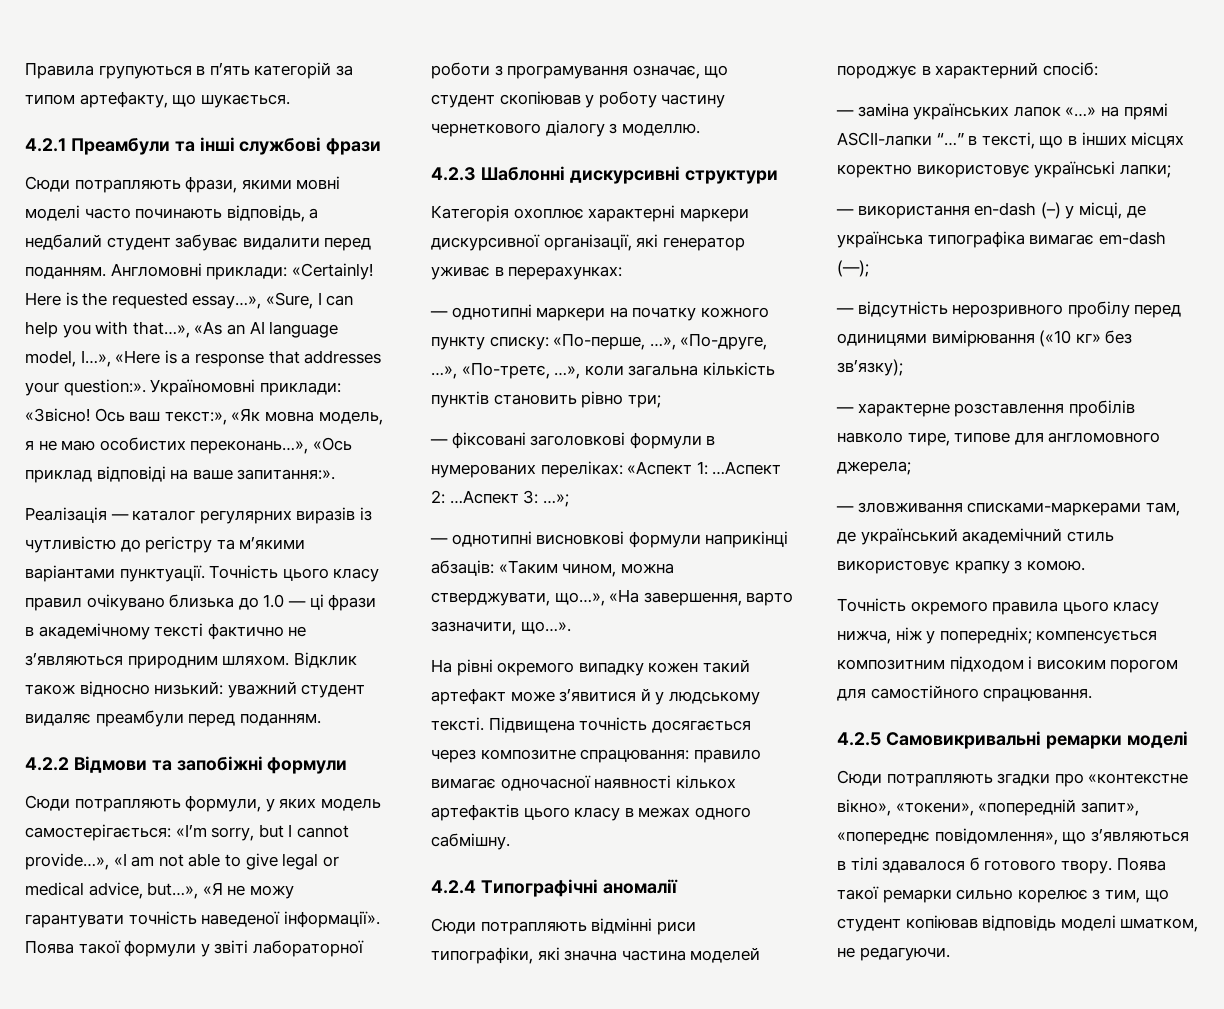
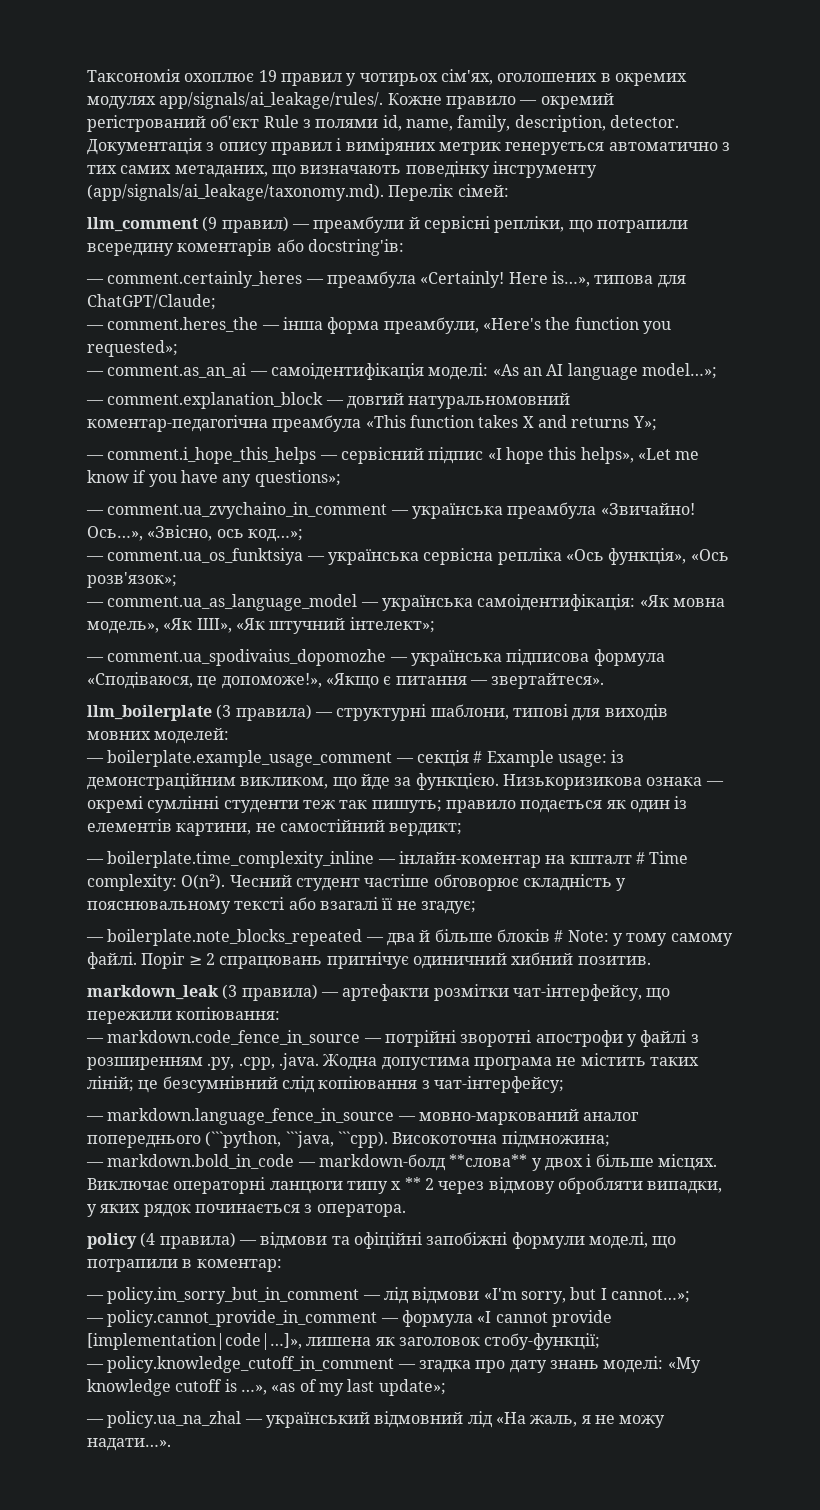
- Правила групуються в п’ять категорій за типом артефакту, що шукається.
- 4.2.1 Преамбули та інші службові фрази
- Сюди потрапляють фрази, якими мовні моделі часто починають відповідь, а недбалий студент забуває видалити перед поданням. Англомовні приклади: «Certainly! Here is the requested essay…», «Sure, I can help you with that…», «As an AI language model, I…», «Here is a response that addresses your question:». Україномовні приклади: «Звісно! Ось ваш текст:», «Як мовна модель, я не маю особистих переконань…», «Ось приклад відповіді на ваше запитання:».
- Реалізація — каталог регулярних виразів із чутливістю до регістру та м’якими варіантами пунктуації. Точність цього класу правил очікувано близька до 1.0 — ці фрази в академічному тексті фактично не з’являються природним шляхом. Відклик також відносно низький: уважний студент видаляє преамбули перед поданням.
- 4.2.2 Відмови та запобіжні формули
- Сюди потрапляють формули, у яких модель самостерігається: «I’m sorry, but I cannot provide…», «I am not able to give legal or medical advice, but…», «Я не можу гарантувати точність наведеної інформації». Поява такої формули у звіті лабораторної роботи з програмування означає, що студент скопіював у роботу частину чернеткового діалогу з моделлю.
- 4.2.3 Шаблонні дискурсивні структури
- Категорія охоплює характерні маркери дискурсивної організації, які генератор уживає в перерахунках:
- — однотипні маркери на початку кожного пункту списку: «По-перше, …», «По-друге, …», «По-третє, …», коли загальна кількість пунктів становить рівно три;
- — фіксовані заголовкові формули в нумерованих переліках: «Аспект 1: …Аспект 2: …Аспект 3: …»;
- — однотипні висновкові формули наприкінці абзаців: «Таким чином, можна стверджувати, що…», «На завершення, варто зазначити, що…».
- На рівні окремого випадку кожен такий артефакт може з’явитися й у людському тексті. Підвищена точність досягається через композитне спрацювання: правило вимагає одночасної наявності кількох артефактів цього класу в межах одного сабмішну.
- 4.2.4 Типографічні аномалії
- Сюди потрапляють відмінні риси типографіки, які значна частина моделей породжує в характерний спосіб:
- — заміна українських лапок «…» на прямі ASCII-лапки “…” в тексті, що в інших місцях коректно використовує українські лапки;
- — використання en-dash (–) у місці, де українська типографіка вимагає em-dash (—);
- — відсутність нерозривного пробілу перед одиницями вимірювання («10 кг» без зв’язку);
- — характерне розставлення пробілів навколо тире, типове для англомовного джерела;
- — зловживання списками-маркерами там, де український академічний стиль використовує крапку з комою.
- Точність окремого правила цього класу нижча, ніж у попередніх; компенсується композитним підходом і високим порогом для самостійного спрацювання.
- 4.2.5 Самовикривальні ремарки моделі
- Сюди потрапляють згадки про «контекстне вікно», «токени», «попередній запит», «попереднє повідомлення», що з’являються в тілі здавалося б готового твору. Поява такої ремарки сильно корелює з тим, що студент копіював відповідь моделі шматком, не редагуючи.
+ Таксономія охоплює 19 правил у чотирьох сім'ях, оголошених в окремих модулях app/signals/ai_leakage/rules/. Кожне правило — окремий регістрований об'єкт Rule з полями id, name, family, description, detector. Документація з опису правил і виміряних метрик генерується автоматично з тих самих метаданих, що визначають поведінку інструменту (app/signals/ai_leakage/taxonomy.md). Перелік сімей:
+ llm_comment (9 правил) — преамбули й сервісні репліки, що потрапили всередину коментарів або docstring'ів:
+ — comment.certainly_heres — преамбула «Certainly! Here is…», типова для ChatGPT/Claude;
+ — comment.heres_the — інша форма преамбули, «Here's the function you requested»;
+ — comment.as_an_ai — самоідентифікація моделі: «As an AI language model…»;
+ — comment.explanation_block — довгий натуральномовний коментар-педагогічна преамбула «This function takes X and returns Y»;
+ — comment.i_hope_this_helps — сервісний підпис «I hope this helps», «Let me know if you have any questions»;
+ — comment.ua_zvychaino_in_comment — українська преамбула «Звичайно! Ось…», «Звісно, ось код…»;
+ — comment.ua_os_funktsiya — українська сервісна репліка «Ось функція», «Ось розв'язок»;
+ — comment.ua_as_language_model — українська самоідентифікація: «Як мовна модель», «Як ШІ», «Як штучний інтелект»;
+ — comment.ua_spodivaius_dopomozhe — українська підписова формула «Сподіваюся, це допоможе!», «Якщо є питання — звертайтеся».
+ llm_boilerplate (3 правила) — структурні шаблони, типові для виходів мовних моделей:
+ — boilerplate.example_usage_comment — секція # Example usage: із демонстраційним викликом, що йде за функцією. Низькоризикова ознака — окремі сумлінні студенти теж так пишуть; правило подається як один із елементів картини, не самостійний вердикт;
+ — boilerplate.time_complexity_inline — інлайн-коментар на кшталт # Time complexity: O(n²). Чесний студент частіше обговорює складність у пояснювальному тексті або взагалі її не згадує;
+ — boilerplate.note_blocks_repeated — два й більше блоків # Note: у тому самому файлі. Поріг ≥ 2 спрацювань пригнічує одиничний хибний позитив.
+ markdown_leak (3 правила) — артефакти розмітки чат-інтерфейсу, що пережили копіювання:
+ — markdown.code_fence_in_source — потрійні зворотні апострофи у файлі з розширенням .py, .cpp, .java. Жодна допустима програма не містить таких ліній; це безсумнівний слід копіювання з чат-інтерфейсу;
+ — markdown.language_fence_in_source — мовно-маркований аналог попереднього (```python, ```java, ```cpp). Високоточна підмножина;
+ — markdown.bold_in_code — markdown-болд **слова** у двох і більше місцях. Виключає операторні ланцюги типу x ** 2 через відмову обробляти випадки, у яких рядок починається з оператора.
+ policy (4 правила) — відмови та офіційні запобіжні формули моделі, що потрапили в коментар:
+ — policy.im_sorry_but_in_comment — лід відмови «I'm sorry, but I cannot…»;
+ — policy.cannot_provide_in_comment — формула «I cannot provide [implementation|code|…]», лишена як заголовок стобу-функції;
+ — policy.knowledge_cutoff_in_comment — згадка про дату знань моделі: «My knowledge cutoff is …», «as of my last update»;
+ — policy.ua_na_zhal — український відмовний лід «На жаль, я не можу надати…».

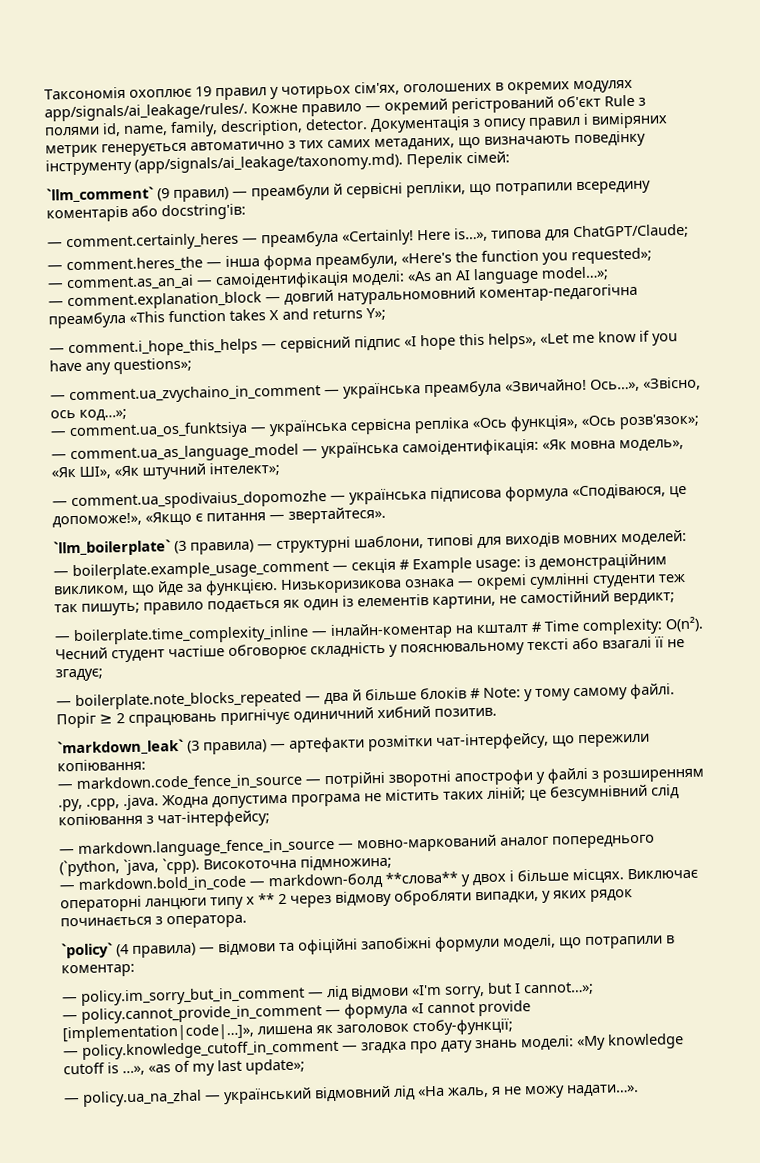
- llm_comment (9 правил) — преамбули й сервісні репліки, що потрапили всередину коментарів або docstring'ів:
+ `llm_comment` (9 правил) — преамбули й сервісні репліки, що потрапили всередину коментарів або docstring'ів:
- llm_boilerplate (3 правила) — структурні шаблони, типові для виходів мовних моделей:
+ `llm_boilerplate` (3 правила) — структурні шаблони, типові для виходів мовних моделей:
- markdown_leak (3 правила) — артефакти розмітки чат-інтерфейсу, що пережили копіювання:
+ `markdown_leak` (3 правила) — артефакти розмітки чат-інтерфейсу, що пережили копіювання:
- — markdown.language_fence_in_source — мовно-маркований аналог попереднього (```python, ```java, ```cpp).
+ — markdown.language_fence_in_source — мовно-маркований аналог попереднього (`python, `java, `cpp).
- policy (4 правила) — відмови та офіційні запобіжні формули моделі, що потрапили в коментар:
+ `policy` (4 правила) — відмови та офіційні запобіжні формули моделі, що потрапили в коментар:

